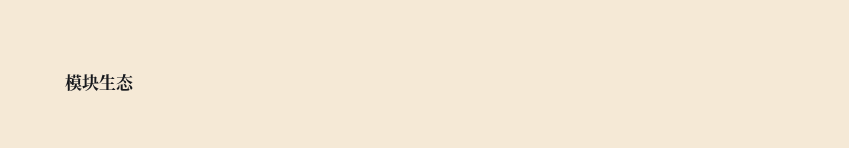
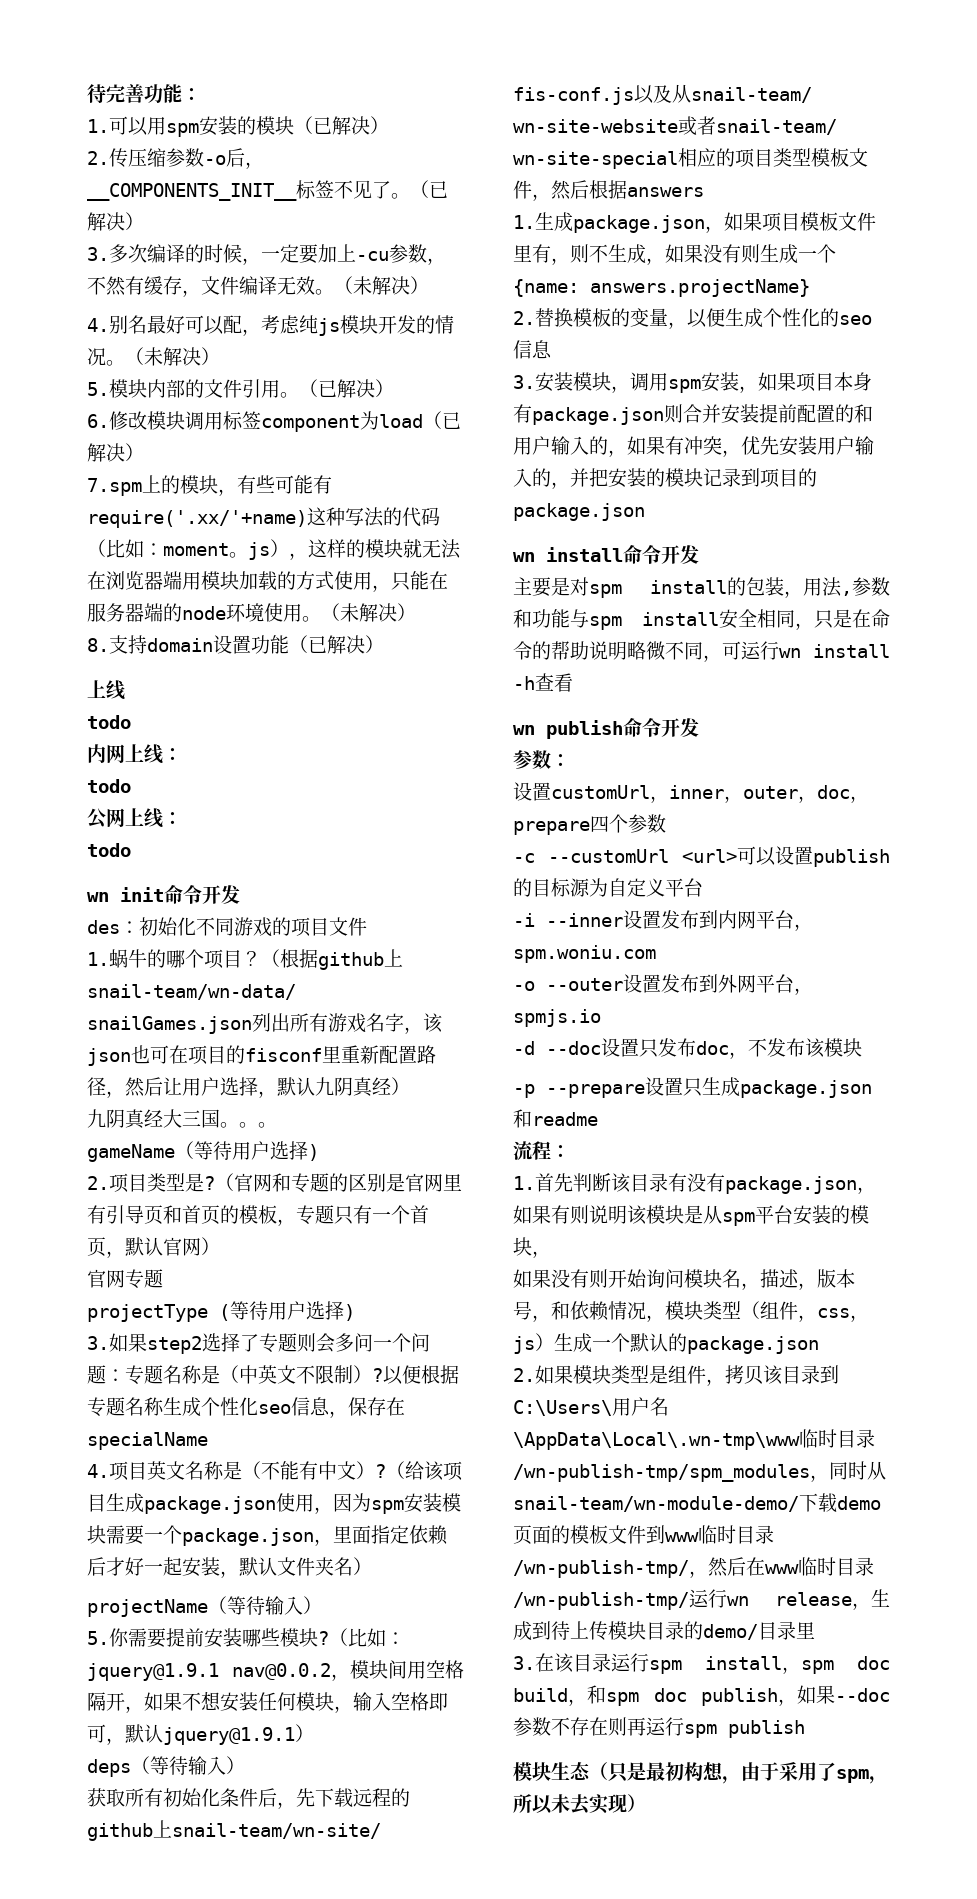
- 模块生态
+ 待完善功能：
+ 1.可以用spm安装的模块（已解决）
+ 2.传压缩参数-o后，__COMPONENTS_INIT__标签不见了。（已解决）
+ 3.多次编译的时候，一定要加上-cu参数，不然有缓存，文件编译无效。（未解决）
+ 4.别名最好可以配，考虑纯js模块开发的情况。（未解决）
+ 5.模块内部的文件引用。（已解决）
+ 6.修改模块调用标签component为load（已解决）
+ 7.spm上的模块，有些可能有require('.xx/'+name)这种写法的代码（比如：moment。js），这样的模块就无法在浏览器端用模块加载的方式使用，只能在服务器端的node环境使用。（未解决）
+ 8.支持domain设置功能（已解决）
+ 上线
+ todo
+ 内网上线：
+ todo
+ 公网上线：
+ todo
+ wn init命令开发
+ des：初始化不同游戏的项目文件
+ 1.蜗牛的哪个项目？（根据github上snail-team/wn-data/ snailGames.json列出所有游戏名字，该json也可在项目的fisconf里重新配置路径，然后让用户选择，默认九阴真经）
+ 九阴真经大三国。。。
+ gameName（等待用户选择)
+ 2.项目类型是?（官网和专题的区别是官网里有引导页和首页的模板，专题只有一个首页，默认官网）
+ 官网专题
+ projectType (等待用户选择)
+ 3.如果step2选择了专题则会多问一个问题：专题名称是（中英文不限制）?以便根据专题名称生成个性化seo信息，保存在specialName
+ 4.项目英文名称是（不能有中文）?（给该项目生成package.json使用，因为spm安装模块需要一个package.json，里面指定依赖后才好一起安装，默认文件夹名）
+ projectName（等待输入）
+ 5.你需要提前安装哪些模块?（比如：jquery@1.9.1 nav@0.0.2，模块间用空格隔开，如果不想安装任何模块，输入空格即可，默认jquery@1.9.1）
+ deps（等待输入）
+ 获取所有初始化条件后，先下载远程的github上snail-team/wn-site/ fis-conf.js以及从snail-team/ wn-site-website或者snail-team/ wn-site-special相应的项目类型模板文件，然后根据answers
+ 1.生成package.json，如果项目模板文件里有，则不生成，如果没有则生成一个{name: answers.projectName}
+ 2.替换模板的变量，以便生成个性化的seo信息
+ 3.安装模块，调用spm安装，如果项目本身有package.json则合并安装提前配置的和用户输入的，如果有冲突，优先安装用户输入的，并把安装的模块记录到项目的package.json
+ wn install命令开发
+ 主要是对spm install的包装，用法,参数和功能与spm install安全相同，只是在命令的帮助说明略微不同，可运行wn install -h查看
+ wn publish命令开发
+ 参数：
+ 设置customUrl，inner，outer，doc，prepare四个参数
+ -c --customUrl <url>可以设置publish的目标源为自定义平台
+ -i --inner设置发布到内网平台，spm.woniu.com
+ -o --outer设置发布到外网平台，spmjs.io
+ -d --doc设置只发布doc，不发布该模块
+ -p --prepare设置只生成package.json和readme
+ 流程：
+ 1.首先判断该目录有没有package.json，如果有则说明该模块是从spm平台安装的模块，
+ 如果没有则开始询问模块名，描述，版本号，和依赖情况，模块类型（组件，css，js）生成一个默认的package.json
+ 2.如果模块类型是组件，拷贝该目录到C:\Users\用户名\AppData\Local\.wn-tmp\www临时目录/wn-publish-tmp/spm_modules，同时从snail-team/wn-module-demo/下载demo页面的模板文件到www临时目录/wn-publish-tmp/，然后在www临时目录/wn-publish-tmp/运行wn release，生成到待上传模块目录的demo/目录里
+ 3.在该目录运行spm install，spm doc build，和spm doc publish，如果--doc参数不存在则再运行spm publish
+ 模块生态（只是最初构想，由于采用了spm，所以未去实现）

